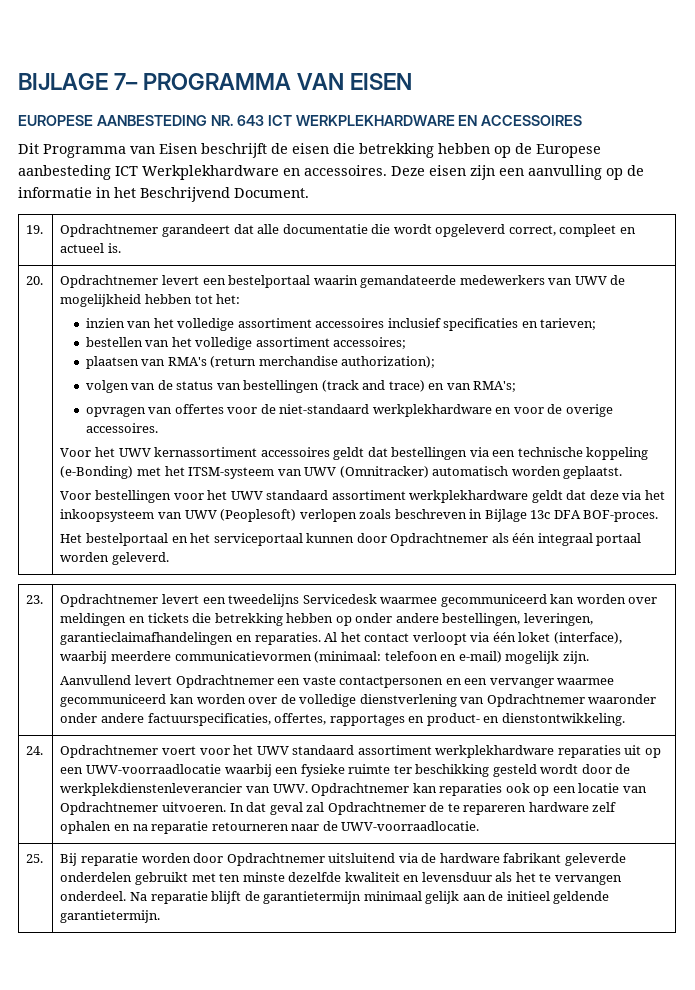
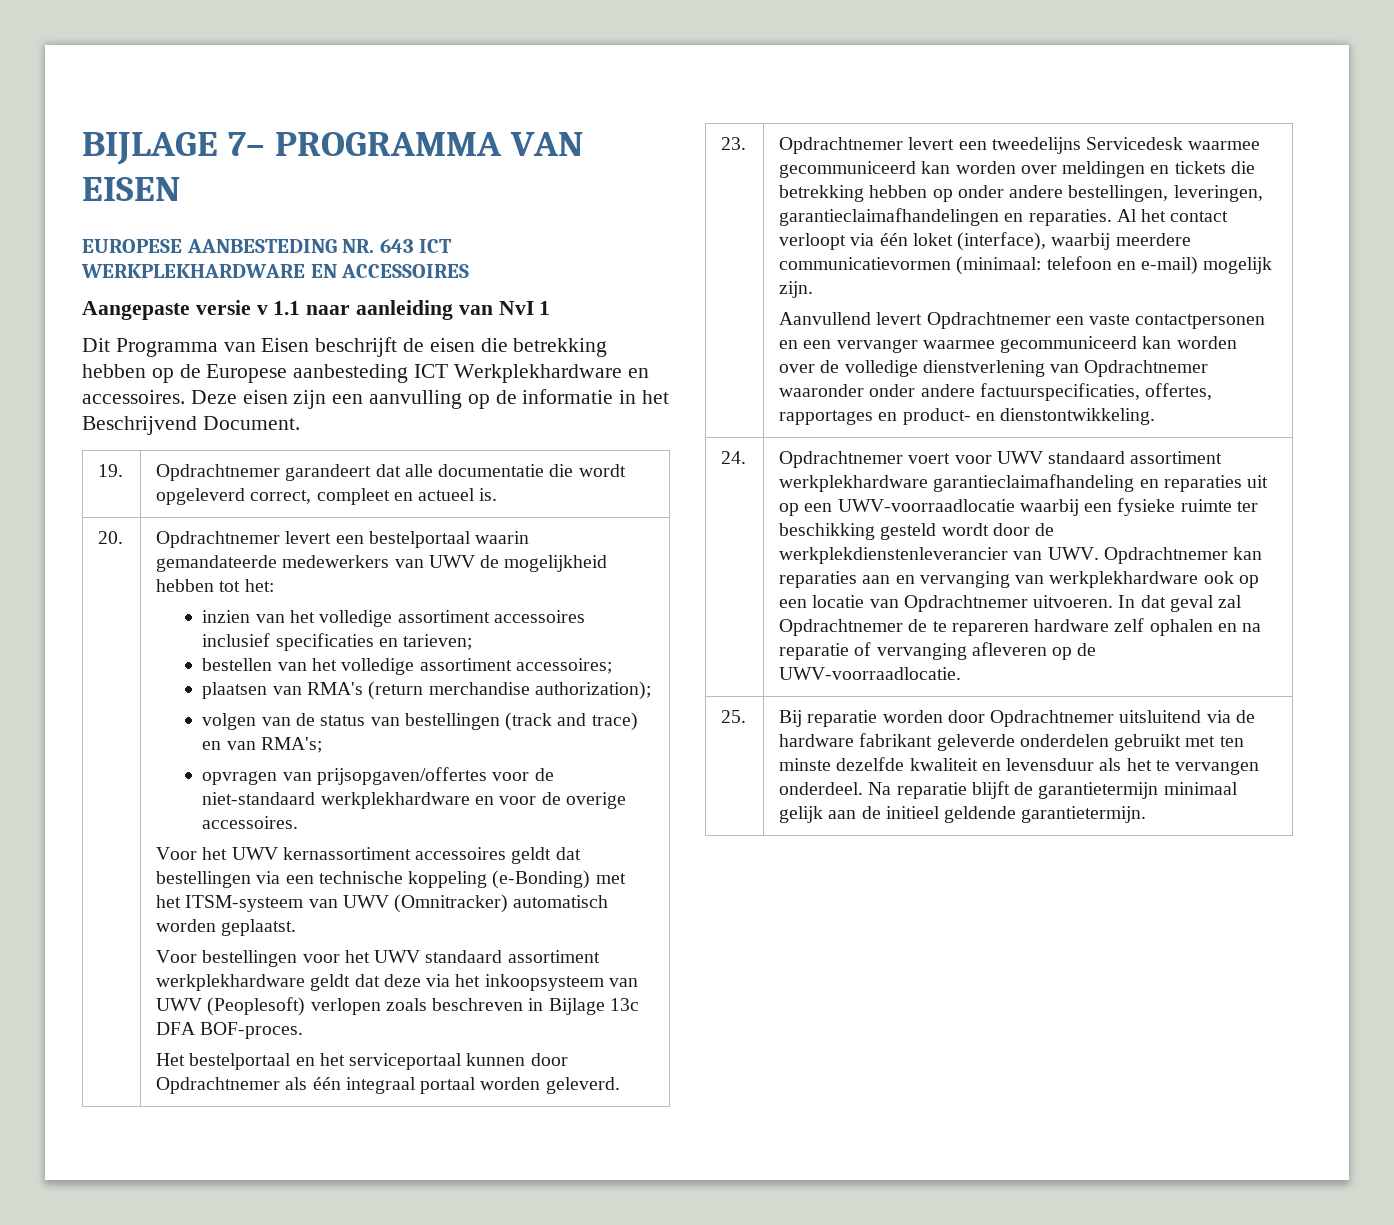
+ Aangepaste versie v 1.1 naar aanleiding van NvI 1
- opvragen van offertes voor de niet-standaard werkplekhardware en voor de overige accessoires.
+ opvragen van prijsopgaven/offertes voor de niet-standaard werkplekhardware en voor de overige accessoires.
- Opdrachtnemer voert voor het UWV standaard assortiment werkplekhardware reparaties uit op een UWV-voorraadlocatie waarbij een fysieke ruimte ter beschikking gesteld wordt door de werkplekdienstenleverancier van UWV. Opdrachtnemer kan reparaties ook op een locatie van Opdrachtnemer uitvoeren.
+ Opdrachtnemer voert voor UWV standaard assortiment werkplekhardware garantieclaimafhandeling en reparaties uit op een UWV-voorraadlocatie waarbij een fysieke ruimte ter beschikking gesteld wordt door de werkplekdienstenleverancier van UWV. Opdrachtnemer kan reparaties aan en vervanging van werkplekhardware ook op een locatie van Opdrachtnemer uitvoeren.
- In dat geval zal Opdrachtnemer de te repareren hardware zelf ophalen en na reparatie retourneren naar de UWV-voorraadlocatie.
+ In dat geval zal Opdrachtnemer de te repareren hardware zelf ophalen en na reparatie of vervanging afleveren op de UWV-voorraadlocatie.

